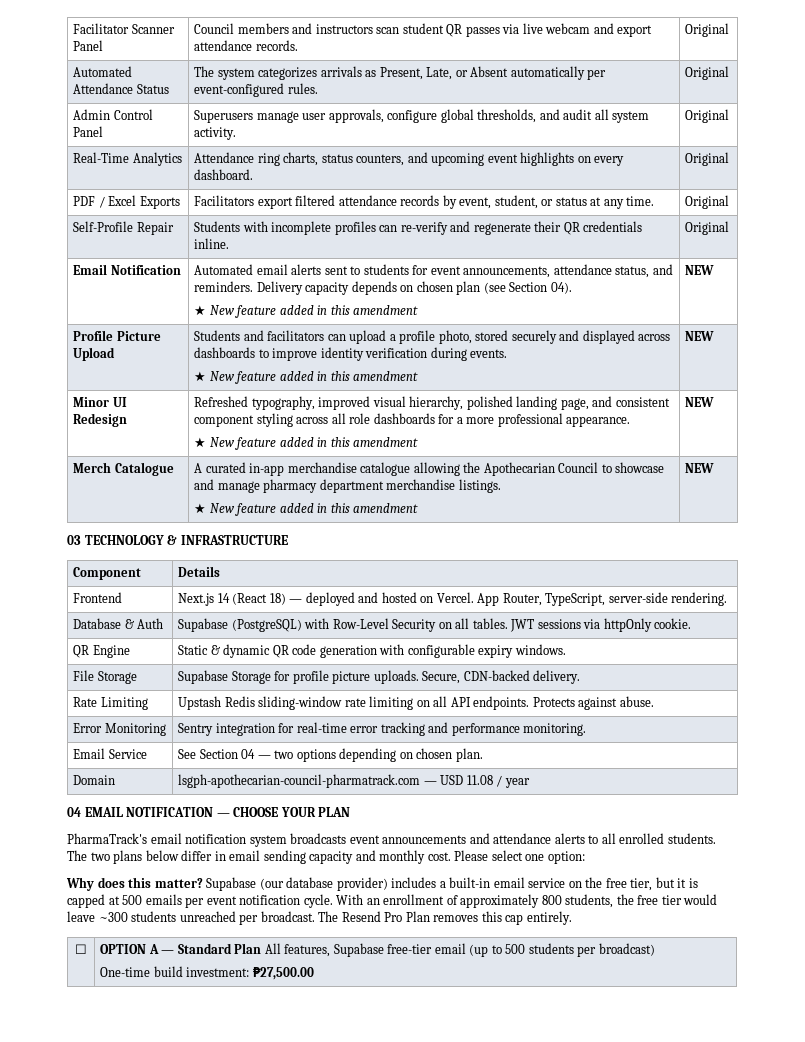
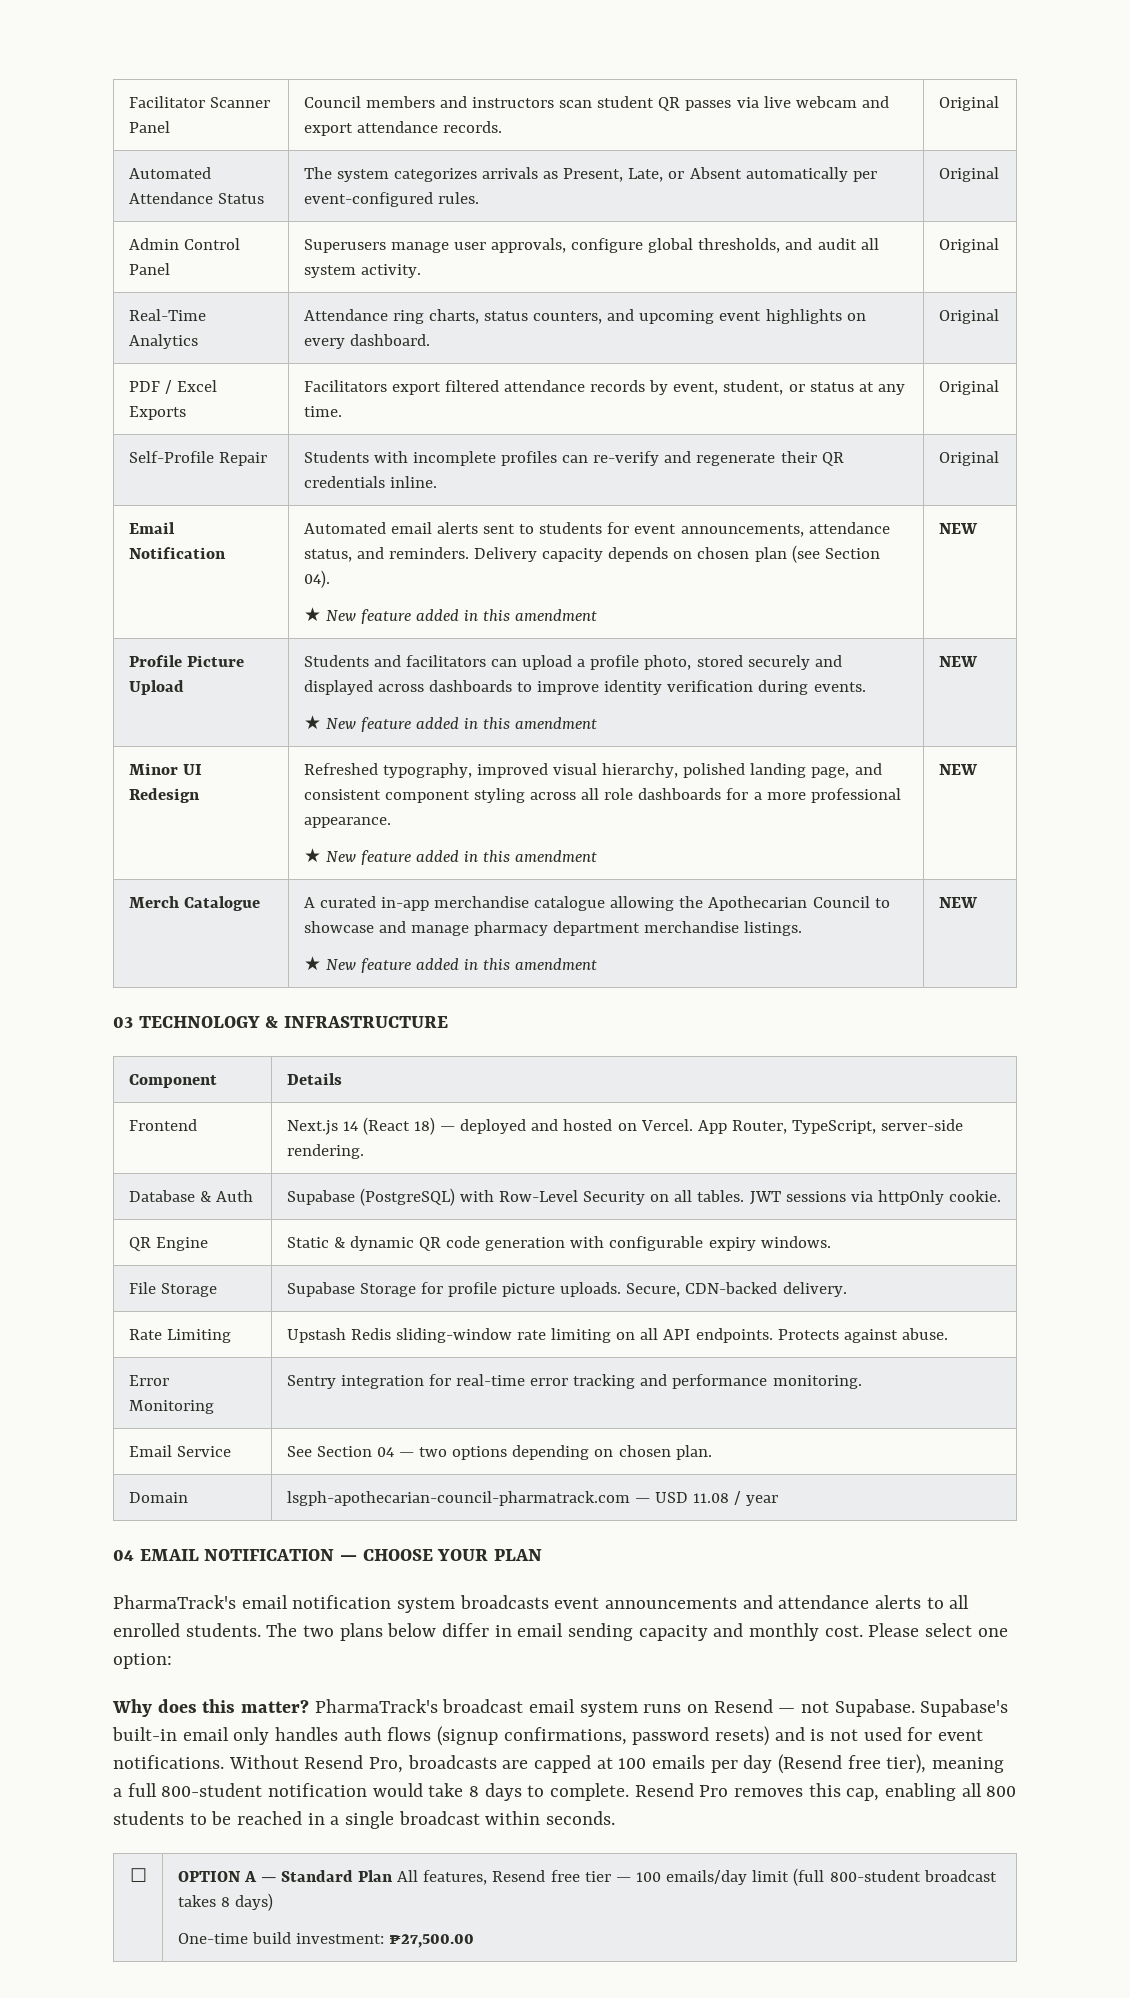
- Supabase (our database provider) includes a built-in email service on the free tier, but it is capped at 500 emails per event notification cycle. With an enrollment of approximately 800 students, the free tier would leave ~300 students unreached per broadcast. The Resend Pro Plan removes this cap entirely.
+ PharmaTrack's broadcast email system runs on Resend — not Supabase. Supabase's built-in email only handles auth flows (signup confirmations, password resets) and is not used for event notifications. Without Resend Pro, broadcasts are capped at 100 emails per day (Resend free tier), meaning a full 800-student notification would take 8 days to complete. Resend Pro removes this cap, enabling all 800 students to be reached in a single broadcast within seconds.
- ☐ | OPTION A — Standard Plan All features, Supabase free-tier email (up to 500 students per broadcast)
+ ☐ | OPTION A — Standard Plan All features, Resend free tier — 100 emails/day limit (full 800-student broadcast takes 8 days)

